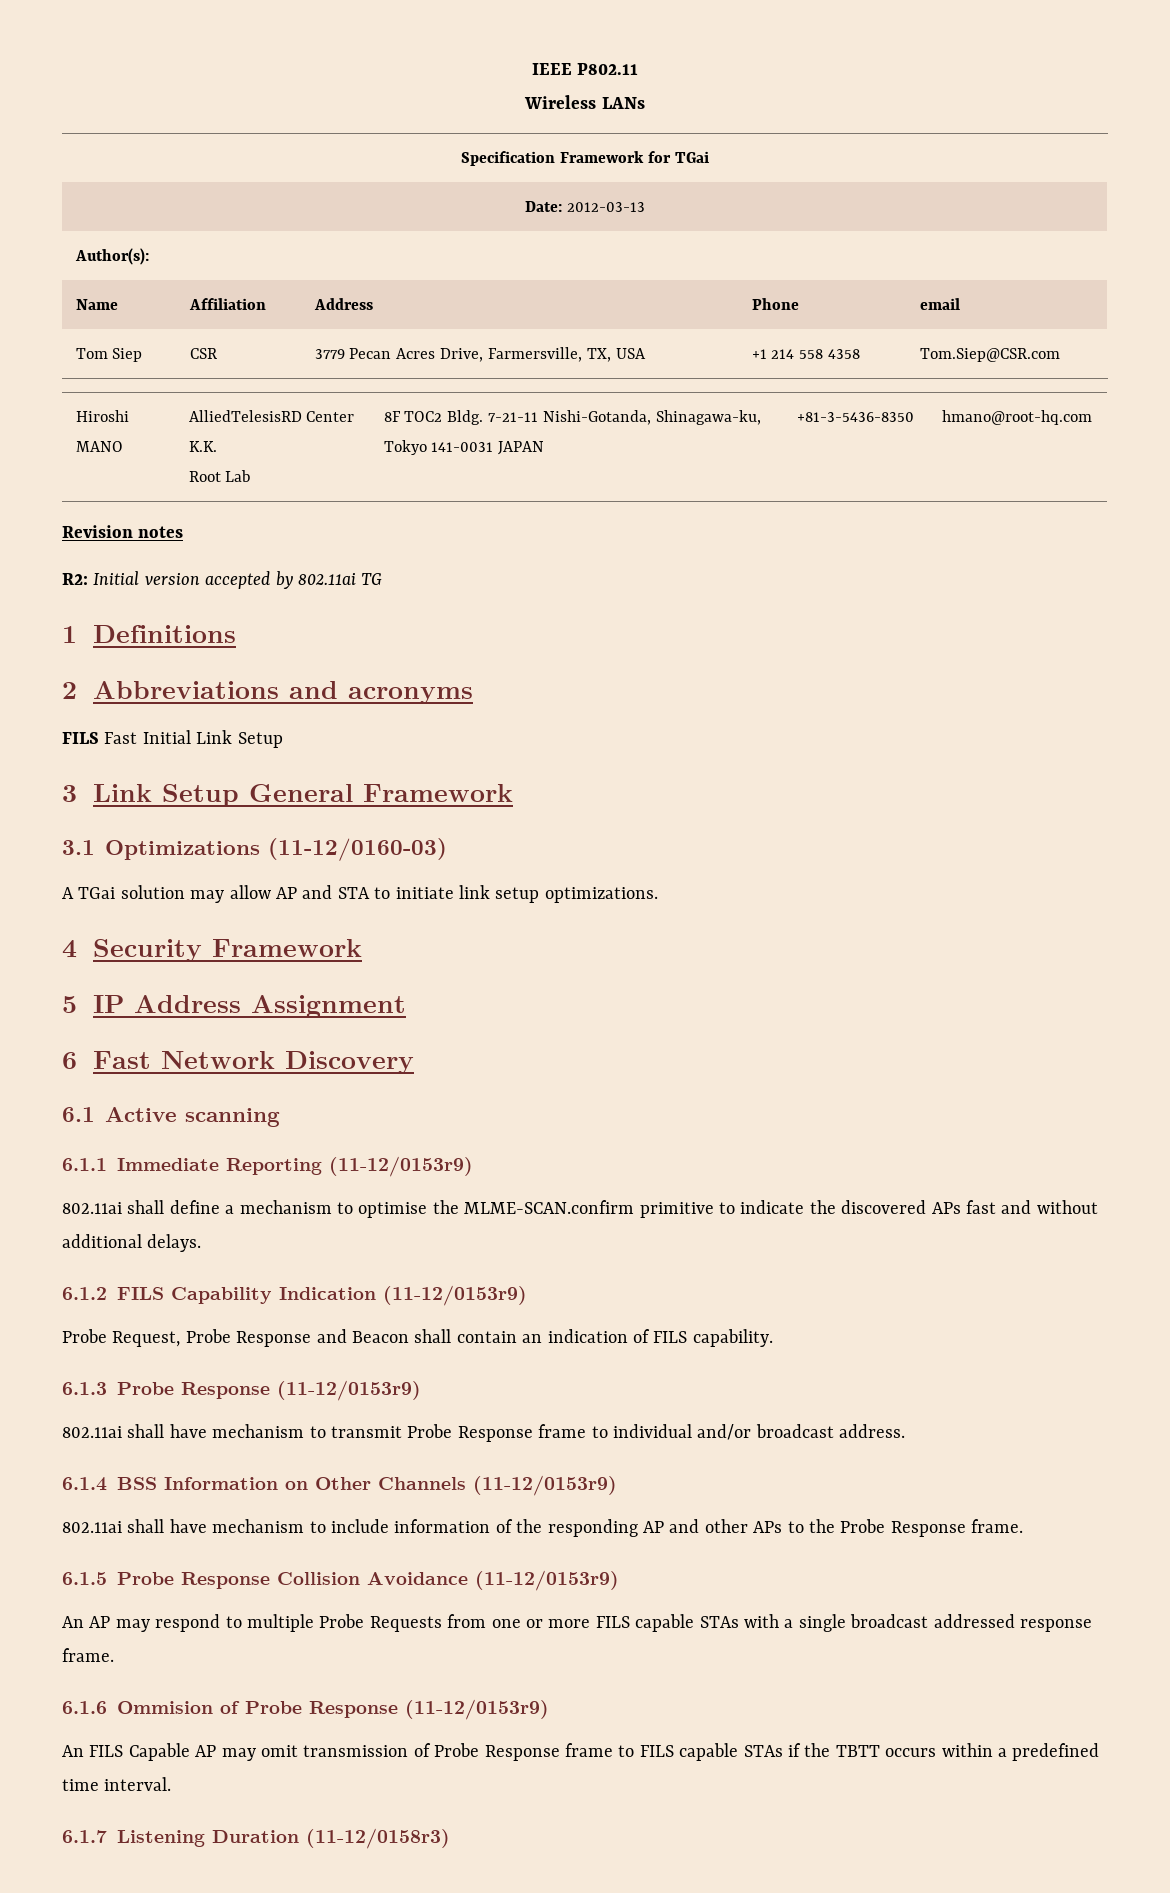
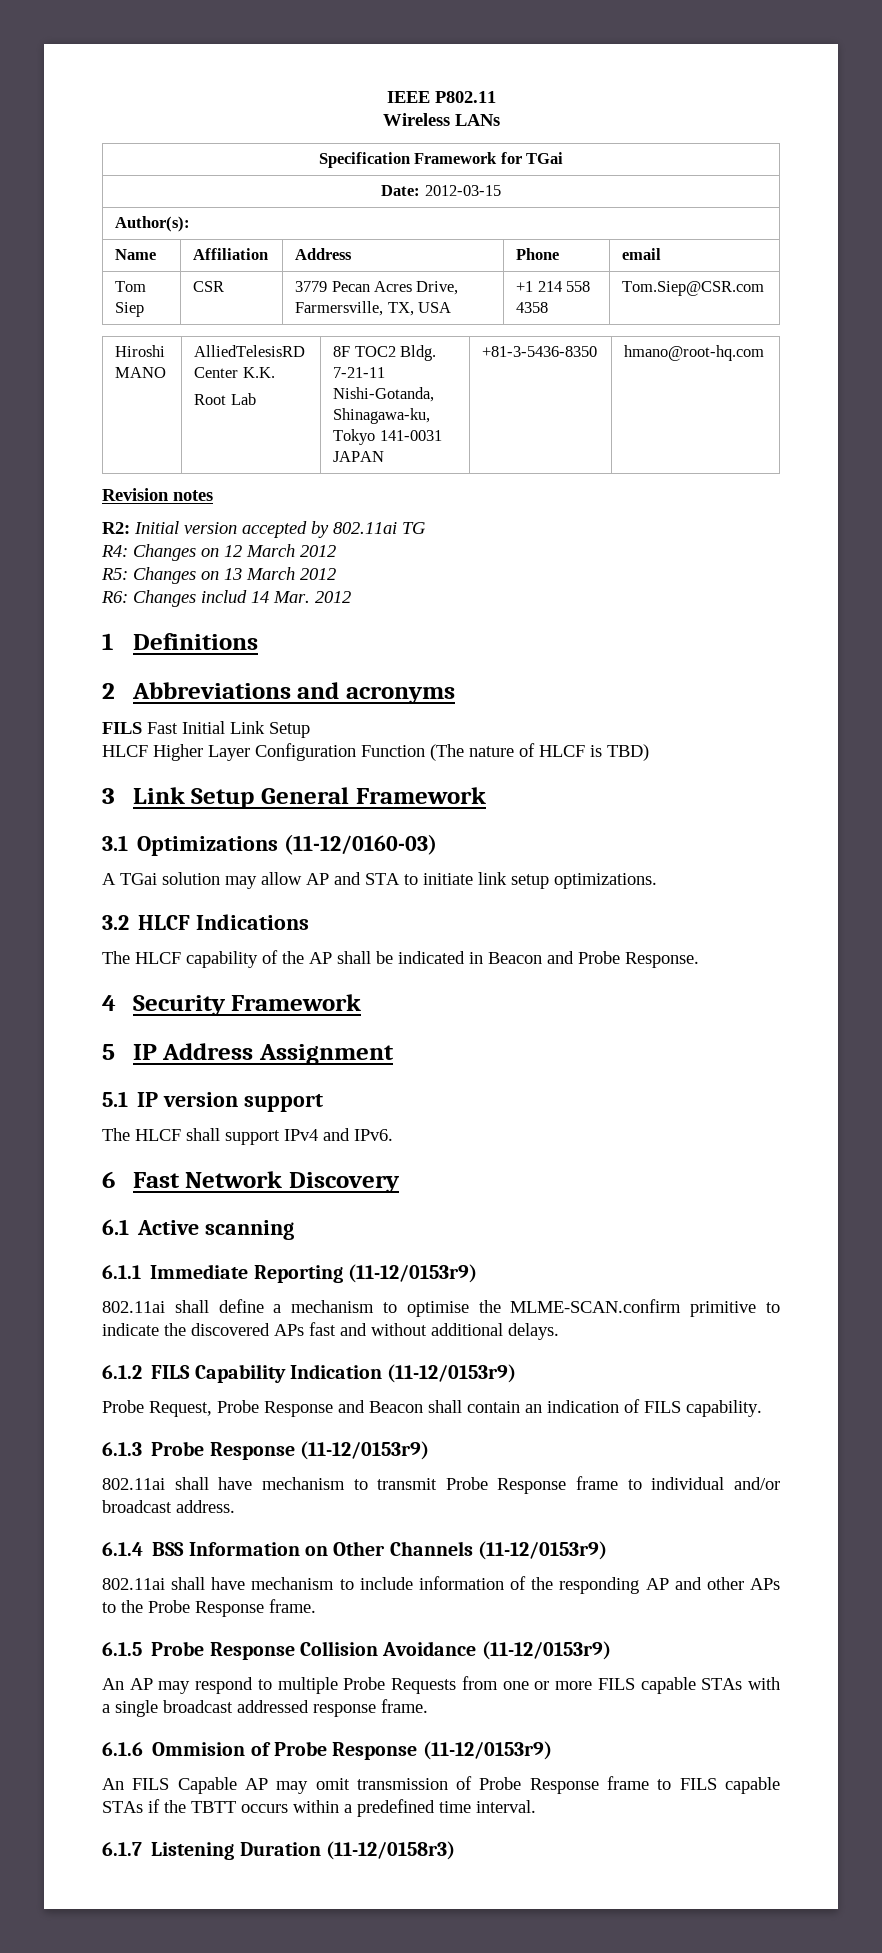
- Date: 2012-03-13
+ Date: 2012-03-15
+ R4: Changes on 12 March 2012
+ R5: Changes on 13 March 2012
+ R6: Changes includ 14 Mar. 2012
+ HLCF Higher Layer Configuration Function (The nature of HLCF is TBD)
+ 3.2 HLCF Indications
+ The HLCF capability of the AP shall be indicated in Beacon and Probe Response.
+ 5.1 IP version support
+ The HLCF shall support IPv4 and IPv6.

